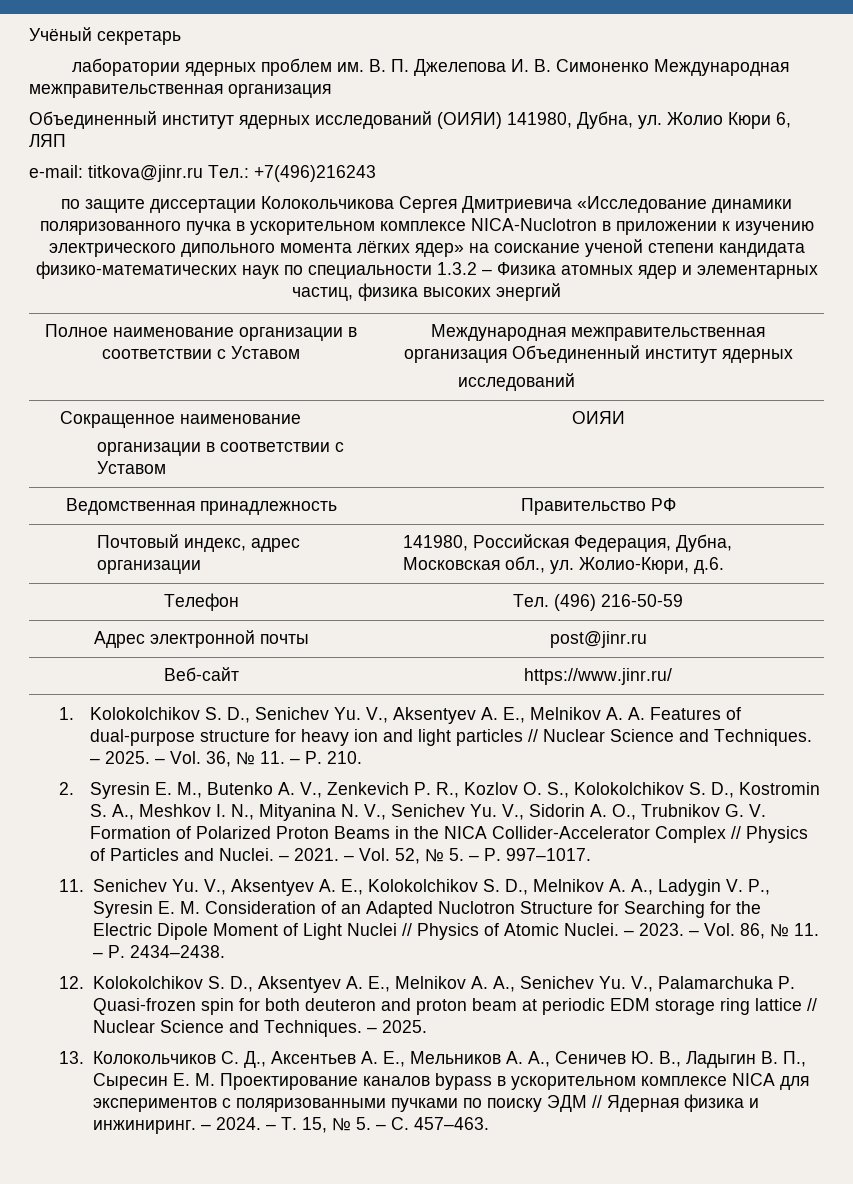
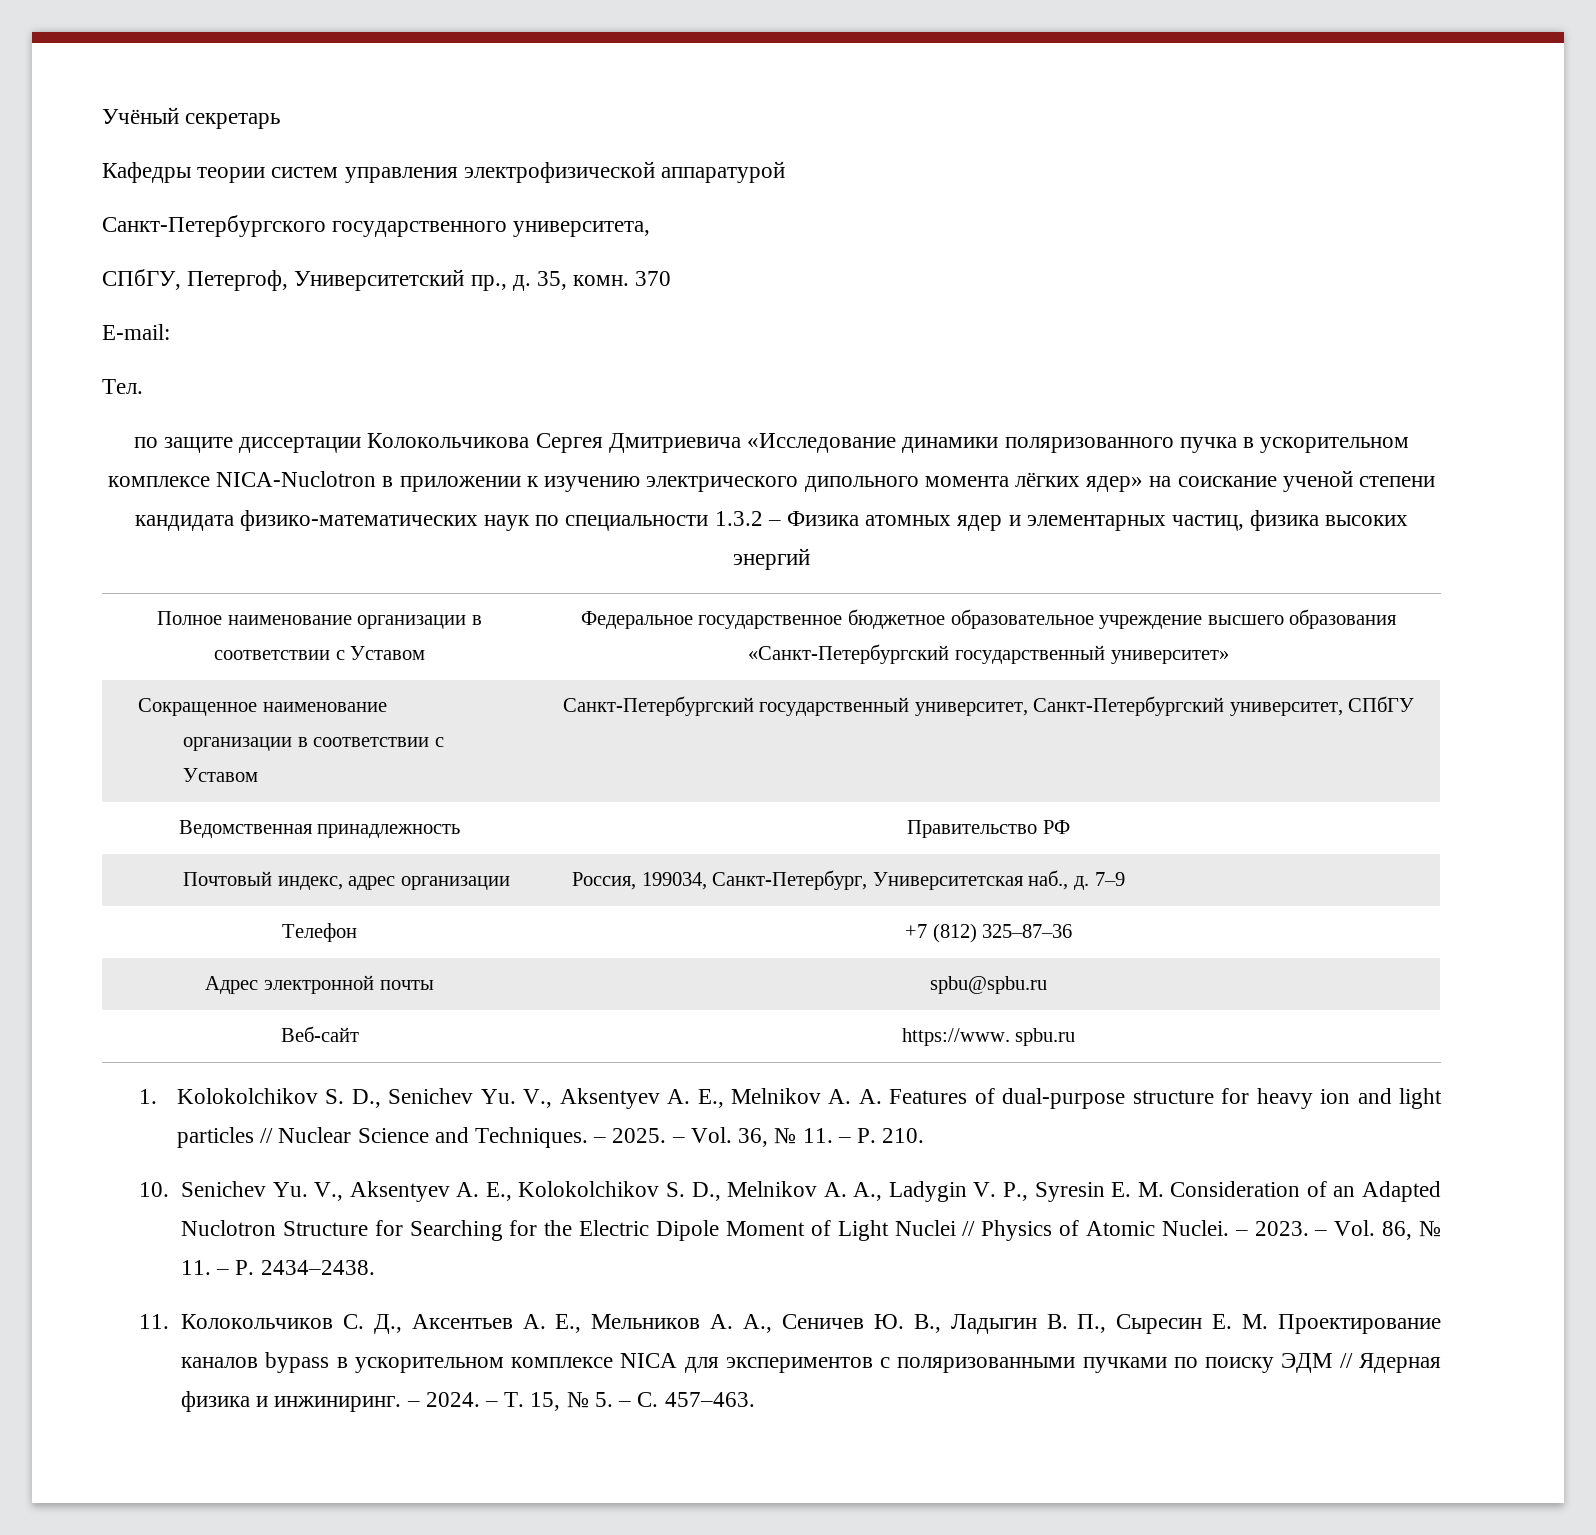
- лаборатории ядерных проблем им. В. П. Джелепова И. В. Симоненко Международная межправительственная организация
- Объединенный институт ядерных исследований (ОИЯИ) 141980, Дубна, ул. Жолио Кюри 6, ЛЯП
- e-mail: titkova@jinr.ru Тел.: +7(496)216243
+ Кафедры теории систем управления электрофизической аппаратурой
+ Санкт-Петербургского государственного университета,
+ СПбГУ, Петергоф, Университетский пр., д. 35, комн. 370
+ E-mail:
+ Тел.
- Полное наименование организации в соответствии с Уставом | Международная межправительственная организация Объединенный институт ядерных
- исследований
+ Полное наименование организации в соответствии с Уставом | Федеральное государственное бюджетное образовательное учреждение высшего образования «Санкт-Петербургский государственный университет»
  Сокращенное наименование
- организации в соответствии с Уставом | ОИЯИ
+ организации в соответствии с Уставом | Санкт-Петербургский государственный университет, Санкт-Петербургский университет, СПбГУ
- Почтовый индекс, адрес организации | 141980, Российская Федерация, Дубна, Московская обл., ул. Жолио-Кюри, д.6.
- Телефон | Тел. (496) 216-50-59
+ Почтовый индекс, адрес организации | Россия, 199034, Санкт-Петербург, Университетская наб., д. 7–9
+ Телефон | +7 (812) 325–87–36
- Адрес электронной почты | post@jinr.ru
+ Адрес электронной почты | spbu@spbu.ru
- Веб-сайт | https://www.jinr.ru/
+ Веб-сайт | https://www. spbu.ru
- 2. Syresin E. M., Butenko A. V., Zenkevich P. R., Kozlov O. S., Kolokolchikov S. D., Kostromin S. A., Meshkov I. N., Mityanina N. V., Senichev Yu. V., Sidorin A. O., Trubnikov G. V. Formation of Polarized Proton Beams in the NICA Collider-Accelerator Complex // Physics of Particles and Nuclei. – 2021. – Vol. 52, № 5. – P. 997–1017.
- 11. Senichev Yu. V., Aksentyev A. E., Kolokolchikov S. D., Melnikov A. A., Ladygin V. P., Syresin E. M. Consideration of an Adapted Nuclotron Structure for Searching for the Electric Dipole Moment of Light Nuclei // Physics of Atomic Nuclei.
+ 10. Senichev Yu. V., Aksentyev A. E., Kolokolchikov S. D., Melnikov A. A., Ladygin V. P., Syresin E. M. Consideration of an Adapted Nuclotron Structure for Searching for the Electric Dipole Moment of Light Nuclei // Physics of Atomic Nuclei.
- 12. Kolokolchikov S. D., Aksentyev A. E., Melnikov A. A., Senichev Yu. V., Palamarchuka P. Quasi-frozen spin for both deuteron and proton beam at periodic EDM storage ring lattice // Nuclear Science and Techniques. – 2025.
- 13. Колокольчиков С. Д., Аксентьев А. Е., Мельников А. А., Сеничев Ю. В., Ладыгин В. П., Сыресин Е. М. Проектирование каналов bypass в ускорительном комплексе NICA для экспериментов с поляризованными пучками по поиску ЭДМ // Ядерная физика и инжиниринг.
+ 11. Колокольчиков С. Д., Аксентьев А. Е., Мельников А. А., Сеничев Ю. В., Ладыгин В. П., Сыресин Е. М. Проектирование каналов bypass в ускорительном комплексе NICA для экспериментов с поляризованными пучками по поиску ЭДМ // Ядерная физика и инжиниринг.

